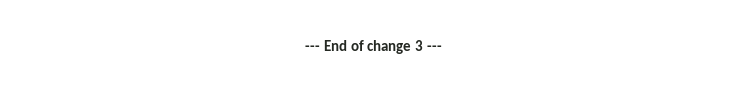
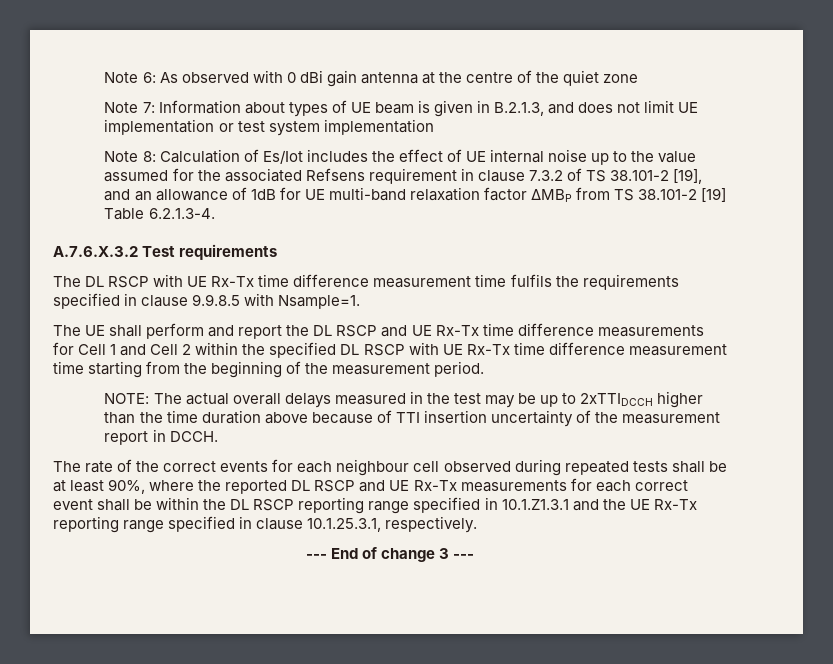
+ Note 6: As observed with 0 dBi gain antenna at the centre of the quiet zone
+ Note 7: Information about types of UE beam is given in B.2.1.3, and does not limit UE implementation or test system implementation
+ Note 8: Calculation of Es/Iot includes the effect of UE internal noise up to the value assumed for the associated Refsens requirement in clause 7.3.2 of TS 38.101-2 [19], and an allowance of 1dB for UE multi-band relaxation factor ΔMBP from TS 38.101-2 [19] Table 6.2.1.3-4.
+ A.7.6.X.3.2 Test requirements
+ The DL RSCP with UE Rx-Tx time difference measurement time fulfils the requirements specified in clause 9.9.8.5 with Nsample=1.
+ The UE shall perform and report the DL RSCP and UE Rx-Tx time difference measurements for Cell 1 and Cell 2 within the specified DL RSCP with UE Rx-Tx time difference measurement time starting from the beginning of the measurement period.
+ NOTE: The actual overall delays measured in the test may be up to 2xTTIDCCH higher than the time duration above because of TTI insertion uncertainty of the measurement report in DCCH.
+ The rate of the correct events for each neighbour cell observed during repeated tests shall be at least 90%, where the reported DL RSCP and UE Rx-Tx measurements for each correct event shall be within the DL RSCP reporting range specified in 10.1.Z1.3.1 and the UE Rx-Tx reporting range specified in clause 10.1.25.3.1, respectively.

